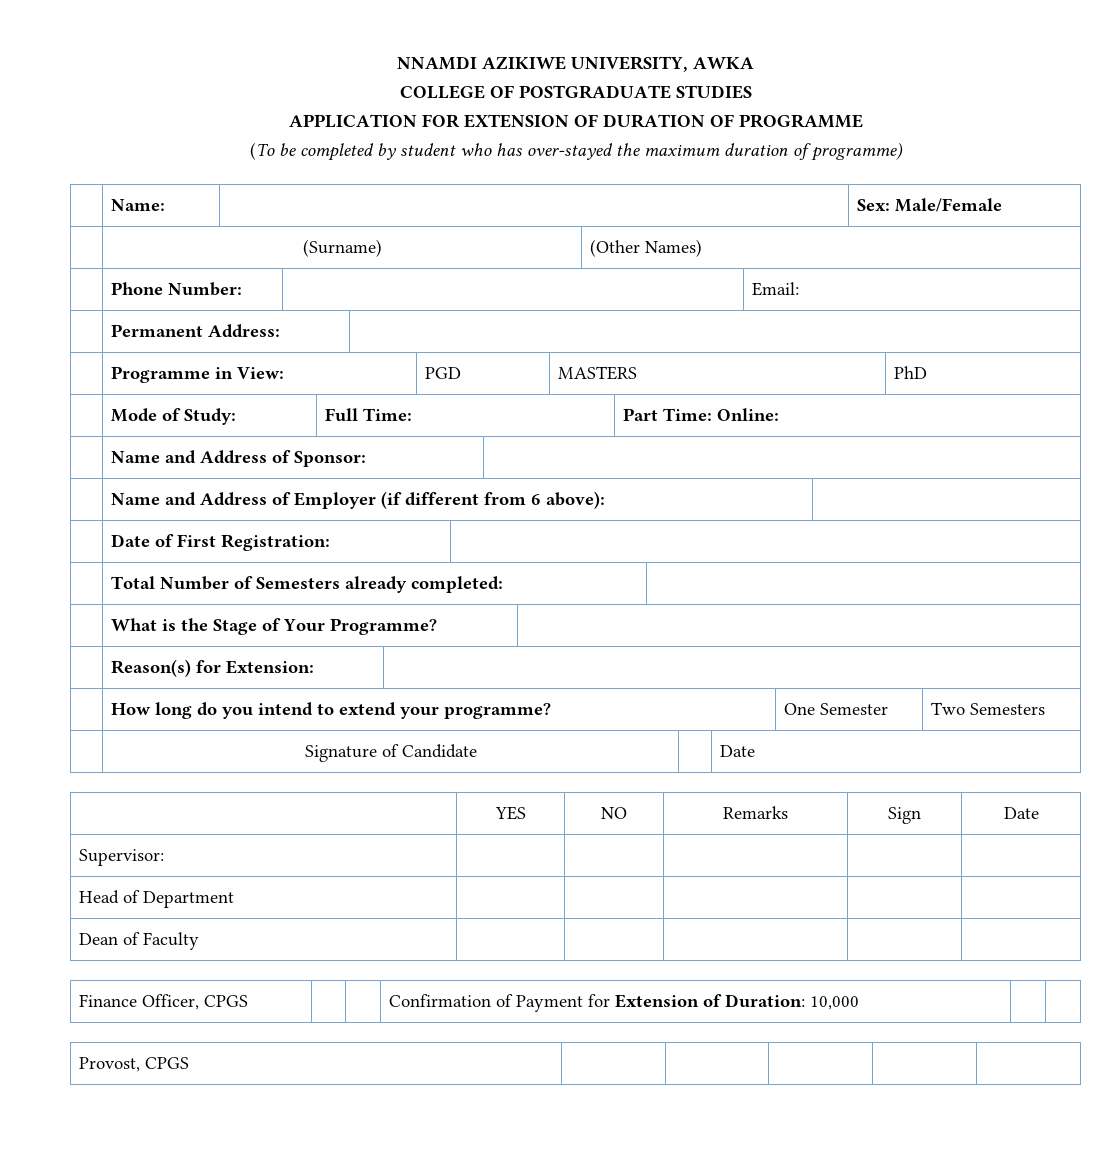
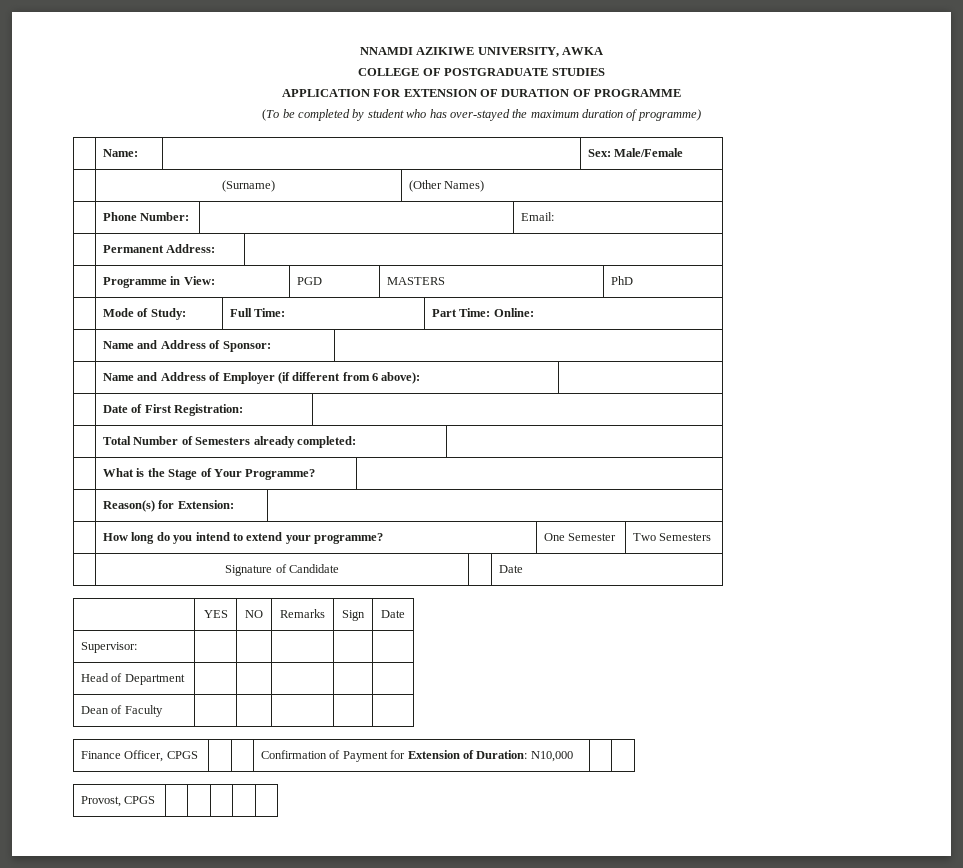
- Finance Officer, CPGS | | | Confirmation of Payment for Extension of Duration: 10,000 | |
+ Finance Officer, CPGS | | | Confirmation of Payment for Extension of Duration: N10,000 | |

